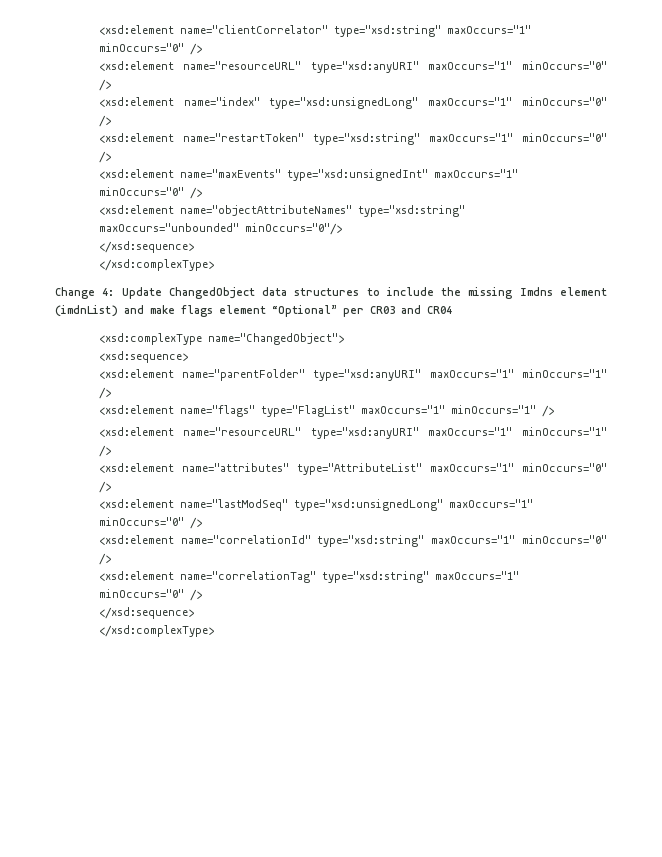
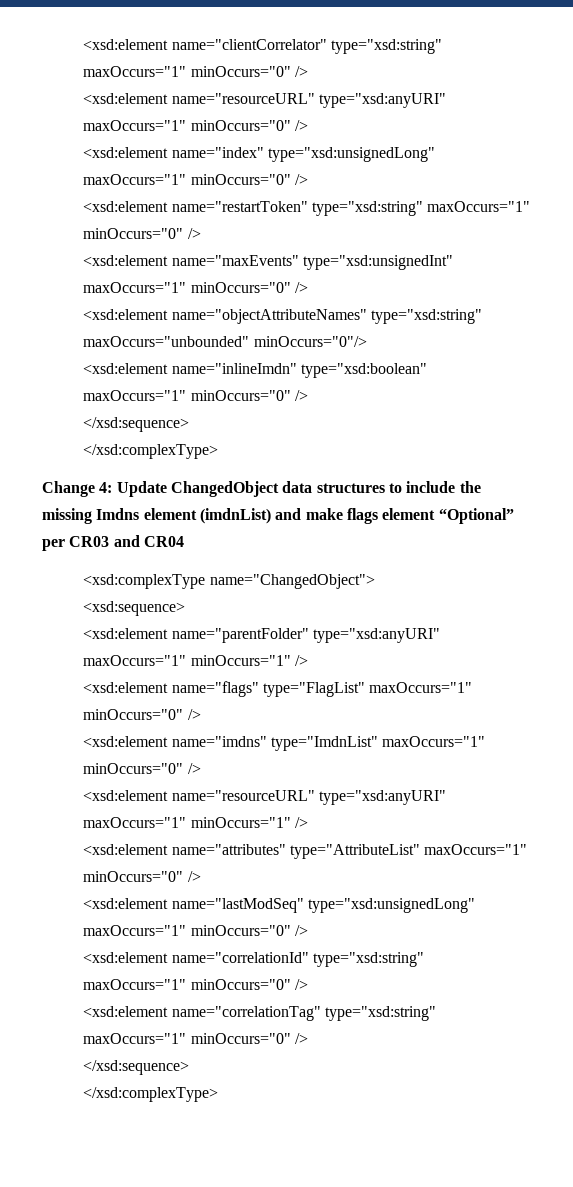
+ <xsd:element name="inlineImdn" type="xsd:boolean" maxOccurs="1" minOccurs="0" />
- <xsd:element name="flags" type="FlagList" maxOccurs="1" minOccurs="1" />
+ <xsd:element name="flags" type="FlagList" maxOccurs="1" minOccurs="0" />
+ <xsd:element name="imdns" type="ImdnList" maxOccurs="1" minOccurs="0" />

